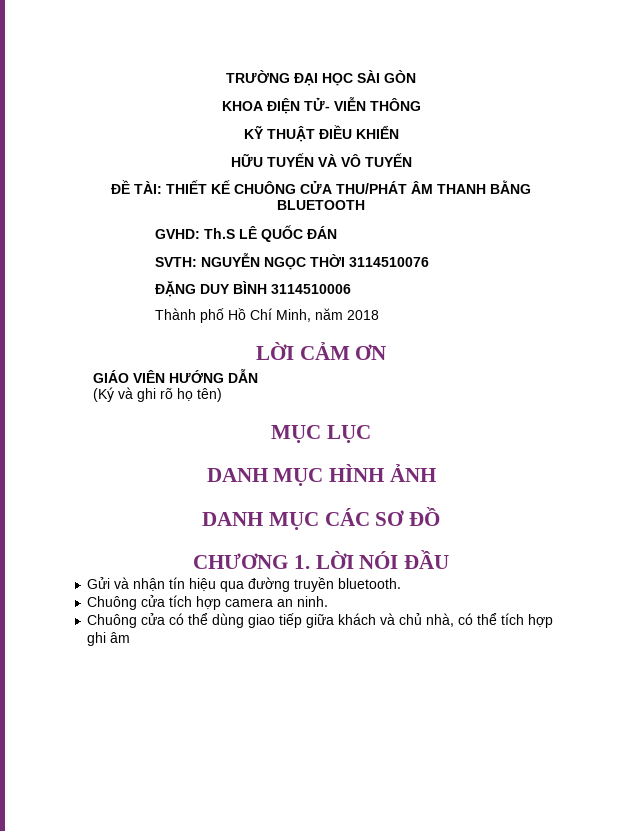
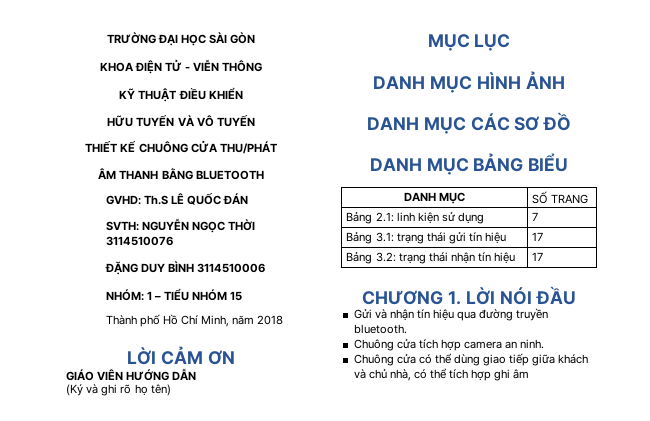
- KHOA ĐIỆN TỬ- VIỄN THÔNG
+ KHOA ĐIỆN TỬ - VIỄN THÔNG
- ĐỀ TÀI: THIẾT KẾ CHUÔNG CỬA THU/PHÁT ÂM THANH BẰNG BLUETOOTH
+ THIẾT KẾ CHUÔNG CỬA THU/PHÁT
+ ÂM THANH BẰNG BLUETOOTH
+ NHÓM: 1 – TIỂU NHÓM 15
+ DANH MỤC BẢNG BIỂU
+ DANH MỤC | SỐ TRANG
+ Bảng 2.1: linh kiện sử dụng | 7
+ Bảng 3.1: trạng thái gửi tín hiệu | 17
+ Bảng 3.2: trạng thái nhận tín hiệu | 17

